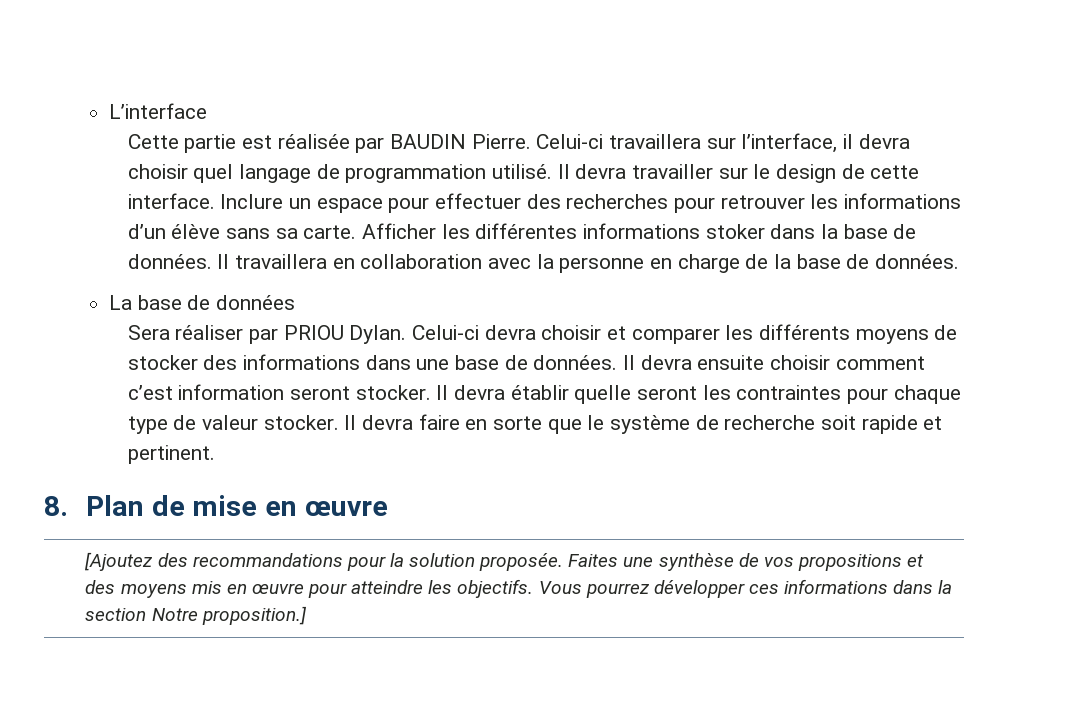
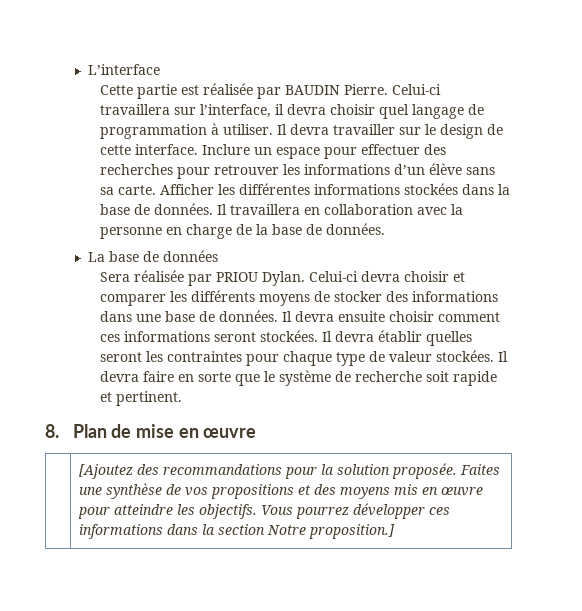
- Celui-ci travaillera sur l’interface, il devra choisir quel langage de programmation utilisé.
+ Celui-ci travaillera sur l’interface, il devra choisir quel langage de programmation à utiliser.
- Afficher les différentes informations stoker dans la base de données.
+ Afficher les différentes informations stockées dans la base de données.
- Sera réaliser par PRIOU Dylan.
+ Sera réalisée par PRIOU Dylan.
- Il devra ensuite choisir comment c’est information seront stocker.
+ Il devra ensuite choisir comment ces informations seront stockées.
- Il devra établir quelle seront les contraintes pour chaque type de valeur stocker.
+ Il devra établir quelles seront les contraintes pour chaque type de valeur stockées.

